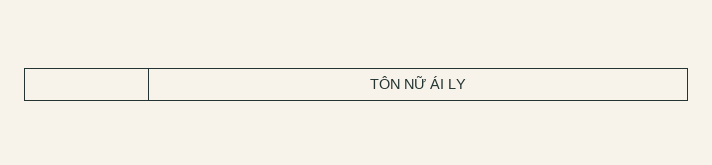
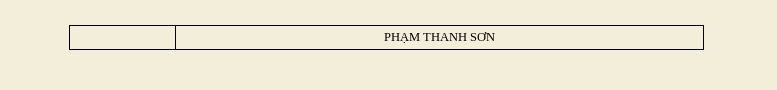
- | TÔN NỮ ÁI LY
+ | PHẠM THANH SƠN

